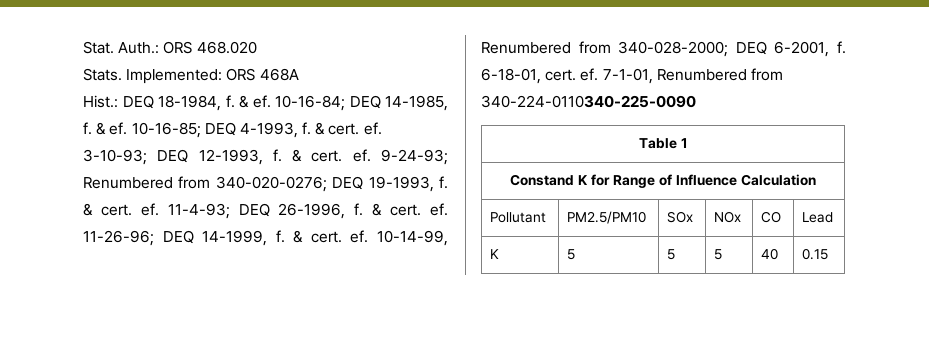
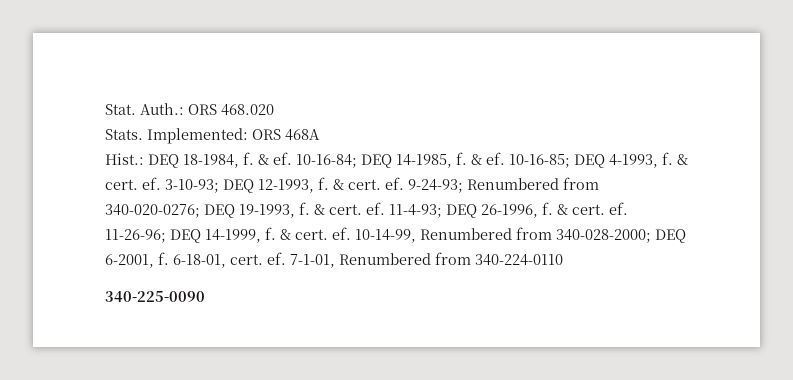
- 7-1-01, Renumbered from 340-224-0110340-225-0090
- Table 1
- Constand K for Range of Influence Calculation
- Pollutant | PM2.5/PM10 | SOx | NOx | CO | Lead
- K | 5 | 5 | 5 | 40 | 0.15
+ 7-1-01, Renumbered from 340-224-0110
+ 340-225-0090

